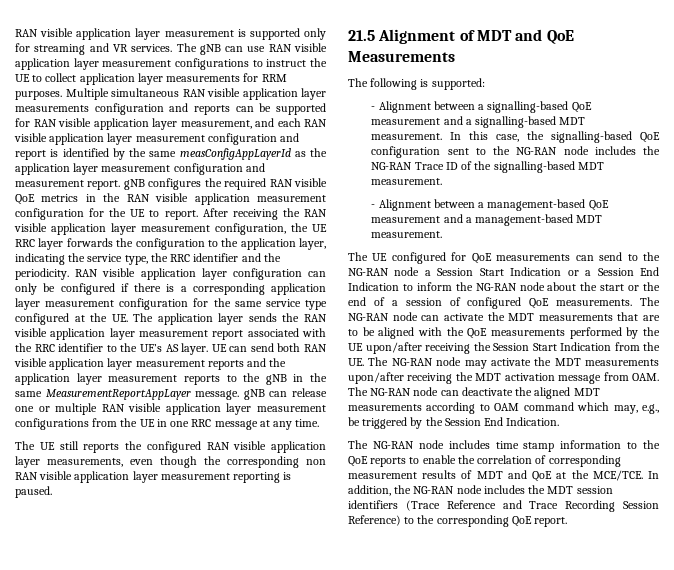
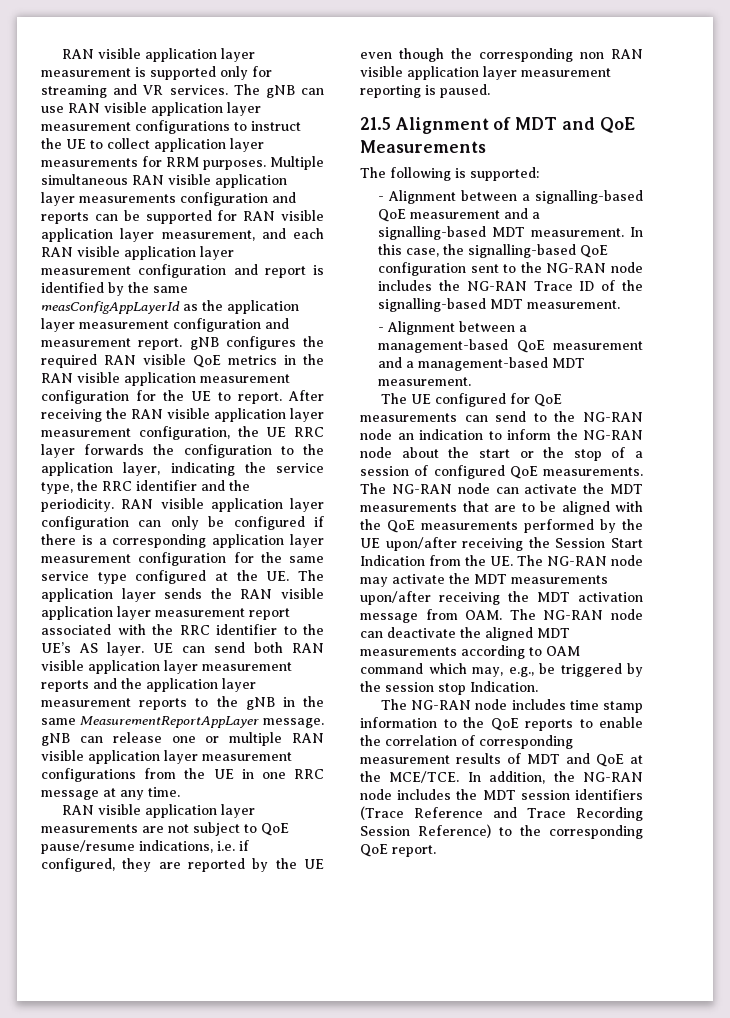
- The UE still reports the configured RAN visible application layer measurements, even though the corresponding non RAN visible application layer measurement reporting is paused.
+ RAN visible application layer measurements are not subject to QoE pause/resume indications, i.e. if configured, they are reported by the UE even though the corresponding non RAN visible application layer measurement reporting is paused.
- The UE configured for QoE measurements can send to the NG-RAN node a Session Start Indication or a Session End Indication to inform the NG-RAN node about the start or the end of a session of configured QoE measurements.
+ The UE configured for QoE measurements can send to the NG-RAN node an indication to inform the NG-RAN node about the start or the stop of a session of configured QoE measurements.
- The NG-RAN node can activate the MDT measurements that are to be aligned with the QoE measurements performed by the UE upon/after receiving the Session Start Indication from the UE. The NG-RAN node may activate the MDT measurements upon/after receiving the MDT activation message from OAM. The NG-RAN node can deactivate the aligned MDT measurements according to OAM command which may, e.g., be triggered by the Session End Indication.
+ The NG-RAN node can activate the MDT measurements that are to be aligned with the QoE measurements performed by the UE upon/after receiving the Session Start Indication from the UE. The NG-RAN node may activate the MDT measurements upon/after receiving the MDT activation message from OAM. The NG-RAN node can deactivate the aligned MDT measurements according to OAM command which may, e.g., be triggered by the session stop Indication.

